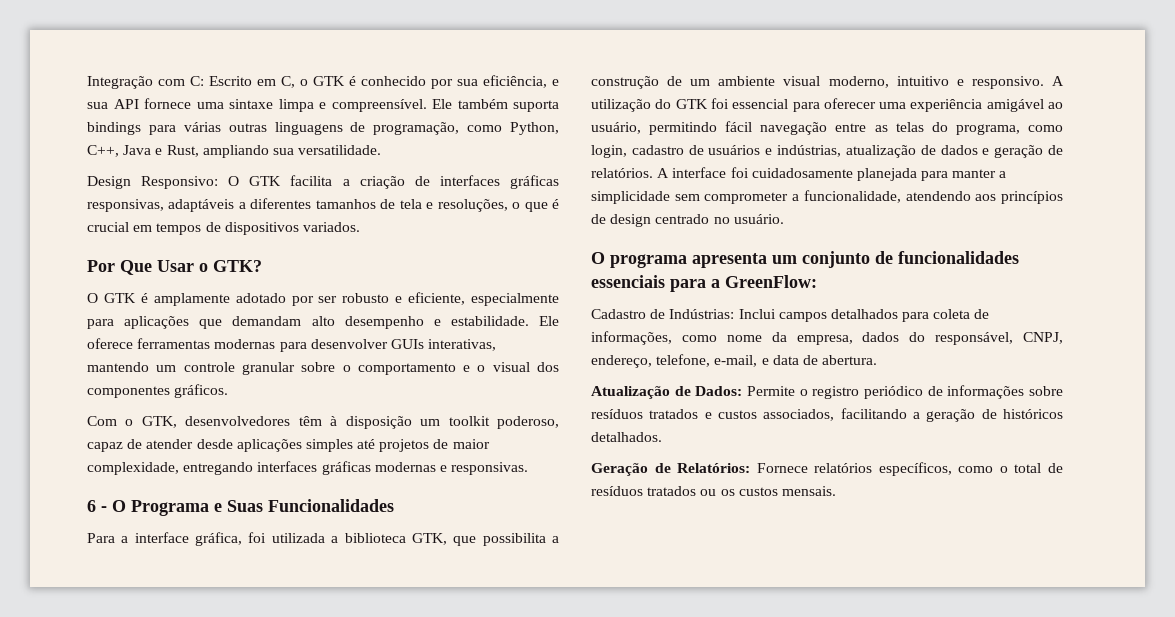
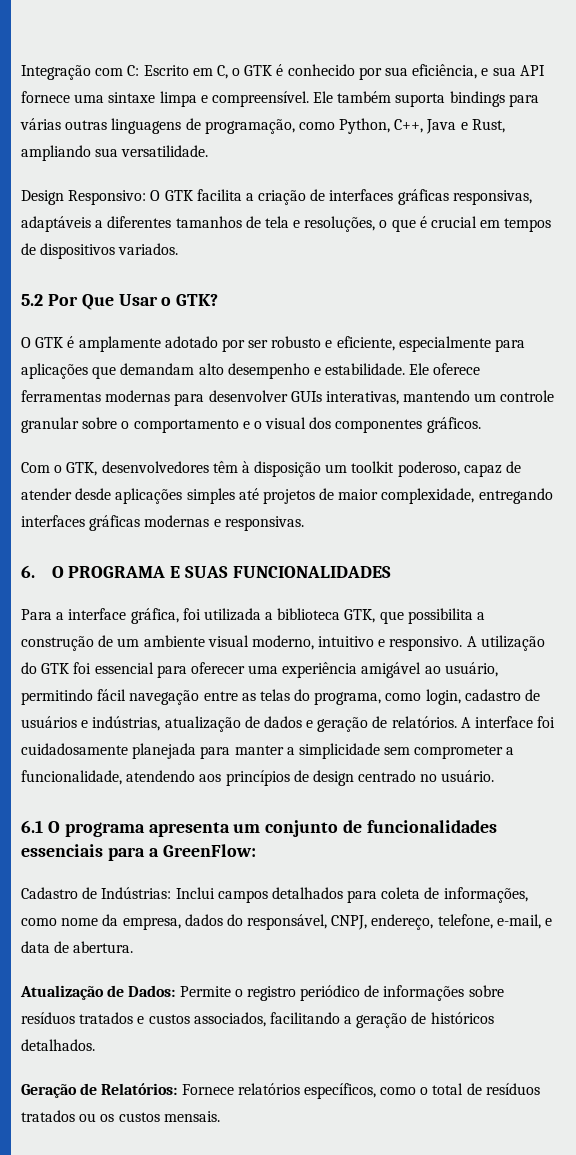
- Por Que Usar o GTK?
+ 5.2 Por Que Usar o GTK?
- 6 - O Programa e Suas Funcionalidades
+ 6. O PROGRAMA E SUAS FUNCIONALIDADES
- O programa apresenta um conjunto de funcionalidades essenciais para a GreenFlow:
+ 6.1 O programa apresenta um conjunto de funcionalidades essenciais para a GreenFlow:

